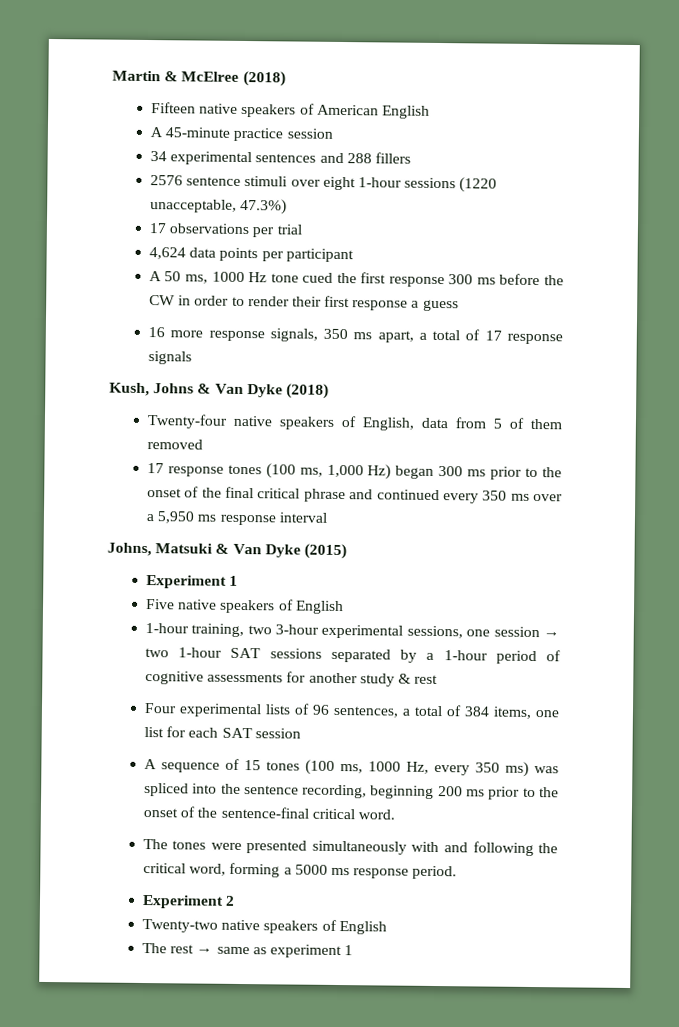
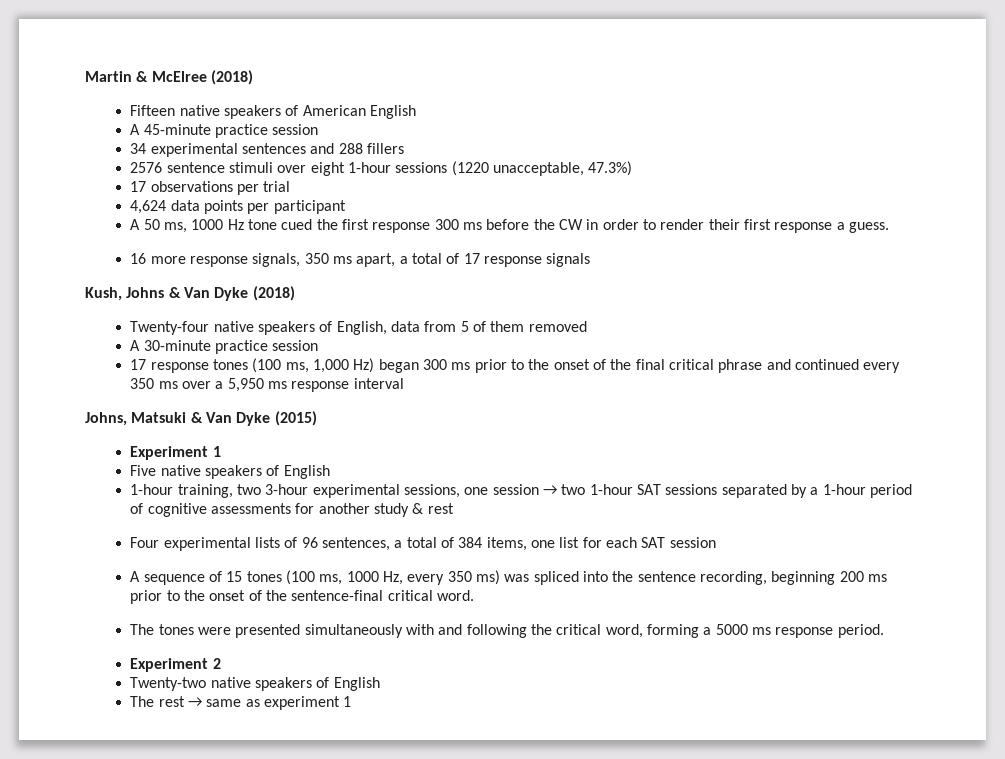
- A 50 ms, 1000 Hz tone cued the first response 300 ms before the CW in order to render their first response a guess
+ A 50 ms, 1000 Hz tone cued the first response 300 ms before the CW in order to render their first response a guess.
+ A 30-minute practice session

